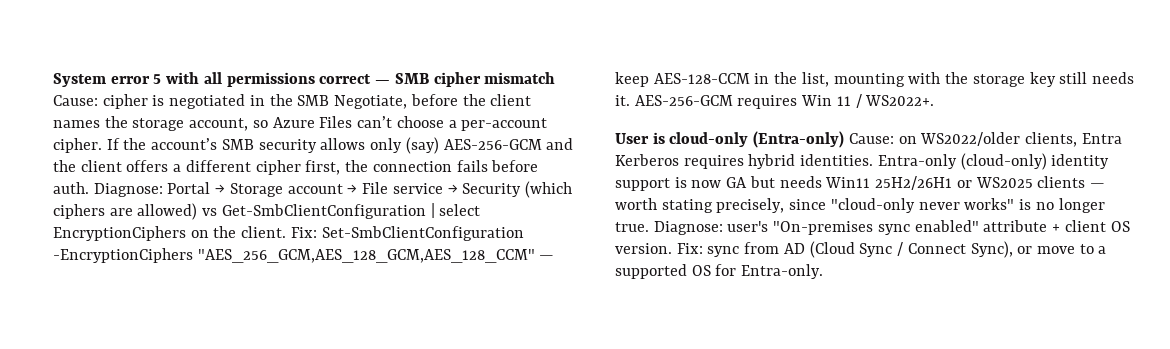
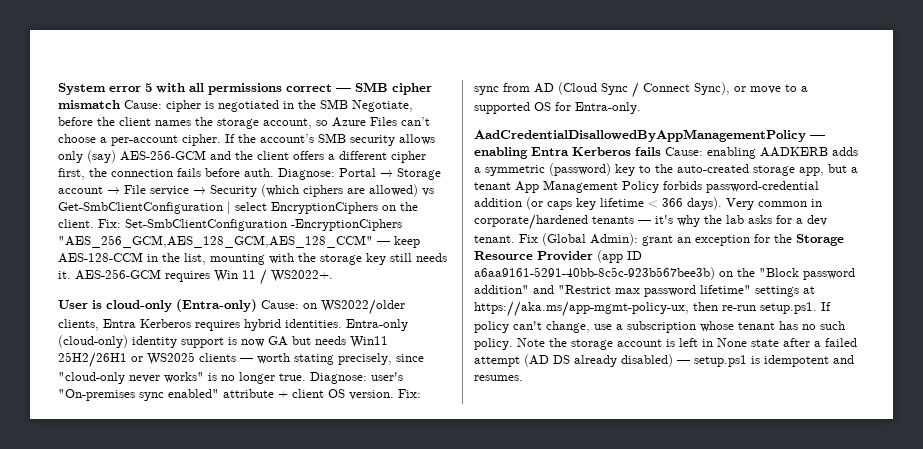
+ AadCredentialDisallowedByAppManagementPolicy — enabling Entra Kerberos fails Cause: enabling AADKERB adds a symmetric (password) key to the auto-created storage app, but a tenant App Management Policy forbids password-credential addition (or caps key lifetime < 366 days). Very common in corporate/hardened tenants — it's why the lab asks for a dev tenant. Fix (Global Admin): grant an exception for the Storage Resource Provider (app ID a6aa9161-5291-40bb-8c5c-923b567bee3b) on the "Block password addition" and "Restrict max password lifetime" settings at https://aka.ms/app-mgmt-policy-ux, then re-run setup.ps1. If policy can't change, use a subscription whose tenant has no such policy. Note the storage account is left in None state after a failed attempt (AD DS already disabled) — setup.ps1 is idempotent and resumes.

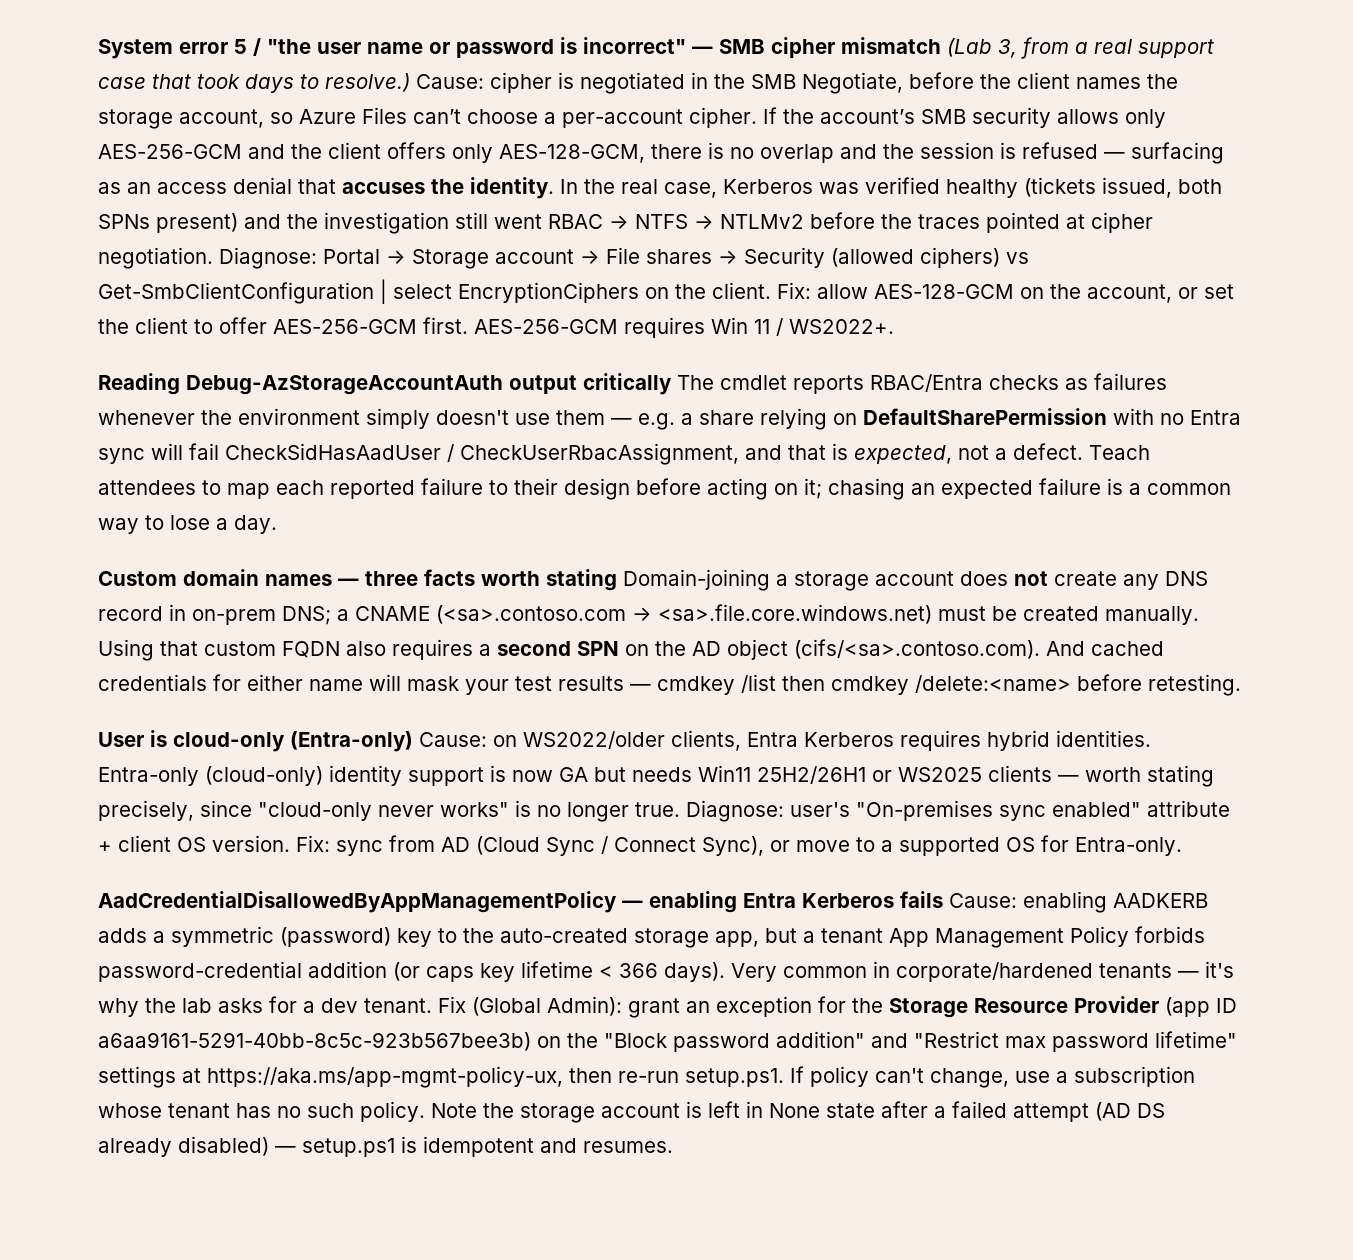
- System error 5 with all permissions correct — SMB cipher mismatch Cause: cipher is negotiated in the SMB Negotiate, before the client names the storage account, so Azure Files can’t choose a per-account cipher.
+ System error 5 / "the user name or password is incorrect" — SMB cipher mismatch (Lab 3, from a real support case that took days to resolve.) Cause: cipher is negotiated in the SMB Negotiate, before the client names the storage account, so Azure Files can’t choose a per-account cipher.
- If the account’s SMB security allows only (say) AES-256-GCM and the client offers a different cipher first, the connection fails before auth.
+ If the account’s SMB security allows only AES-256-GCM and the client offers only AES-128-GCM, there is no overlap and the session is refused — surfacing as an access denial that accuses the identity. In the real case, Kerberos was verified healthy (tickets issued, both SPNs present) and the investigation still went RBAC → NTFS → NTLMv2 before the traces pointed at cipher negotiation.
- Diagnose: Portal → Storage account → File service → Security (which ciphers are allowed) vs Get-SmbClientConfiguration | select EncryptionCiphers on the client.
+ Diagnose: Portal → Storage account → File shares → Security (allowed ciphers) vs Get-SmbClientConfiguration | select EncryptionCiphers on the client.
- Fix: Set-SmbClientConfiguration -EncryptionCiphers "AES_256_GCM,AES_128_GCM,AES_128_CCM" — keep AES-128-CCM in the list, mounting with the storage key still needs it.
+ Fix: allow AES-128-GCM on the account, or set the client to offer AES-256-GCM first.
+ Reading Debug-AzStorageAccountAuth output critically The cmdlet reports RBAC/Entra checks as failures whenever the environment simply doesn't use them — e.g. a share relying on DefaultSharePermission with no Entra sync will fail CheckSidHasAadUser / CheckUserRbacAssignment, and that is expected, not a defect. Teach attendees to map each reported failure to their design before acting on it; chasing an expected failure is a common way to lose a day.
+ Custom domain names — three facts worth stating Domain-joining a storage account does not create any DNS record in on-prem DNS; a CNAME (<sa>.contoso.com → <sa>.file.core.windows.net) must be created manually. Using that custom FQDN also requires a second SPN on the AD object (cifs/<sa>.contoso.com). And cached credentials for either name will mask your test results — cmdkey /list then cmdkey /delete:<name> before retesting.

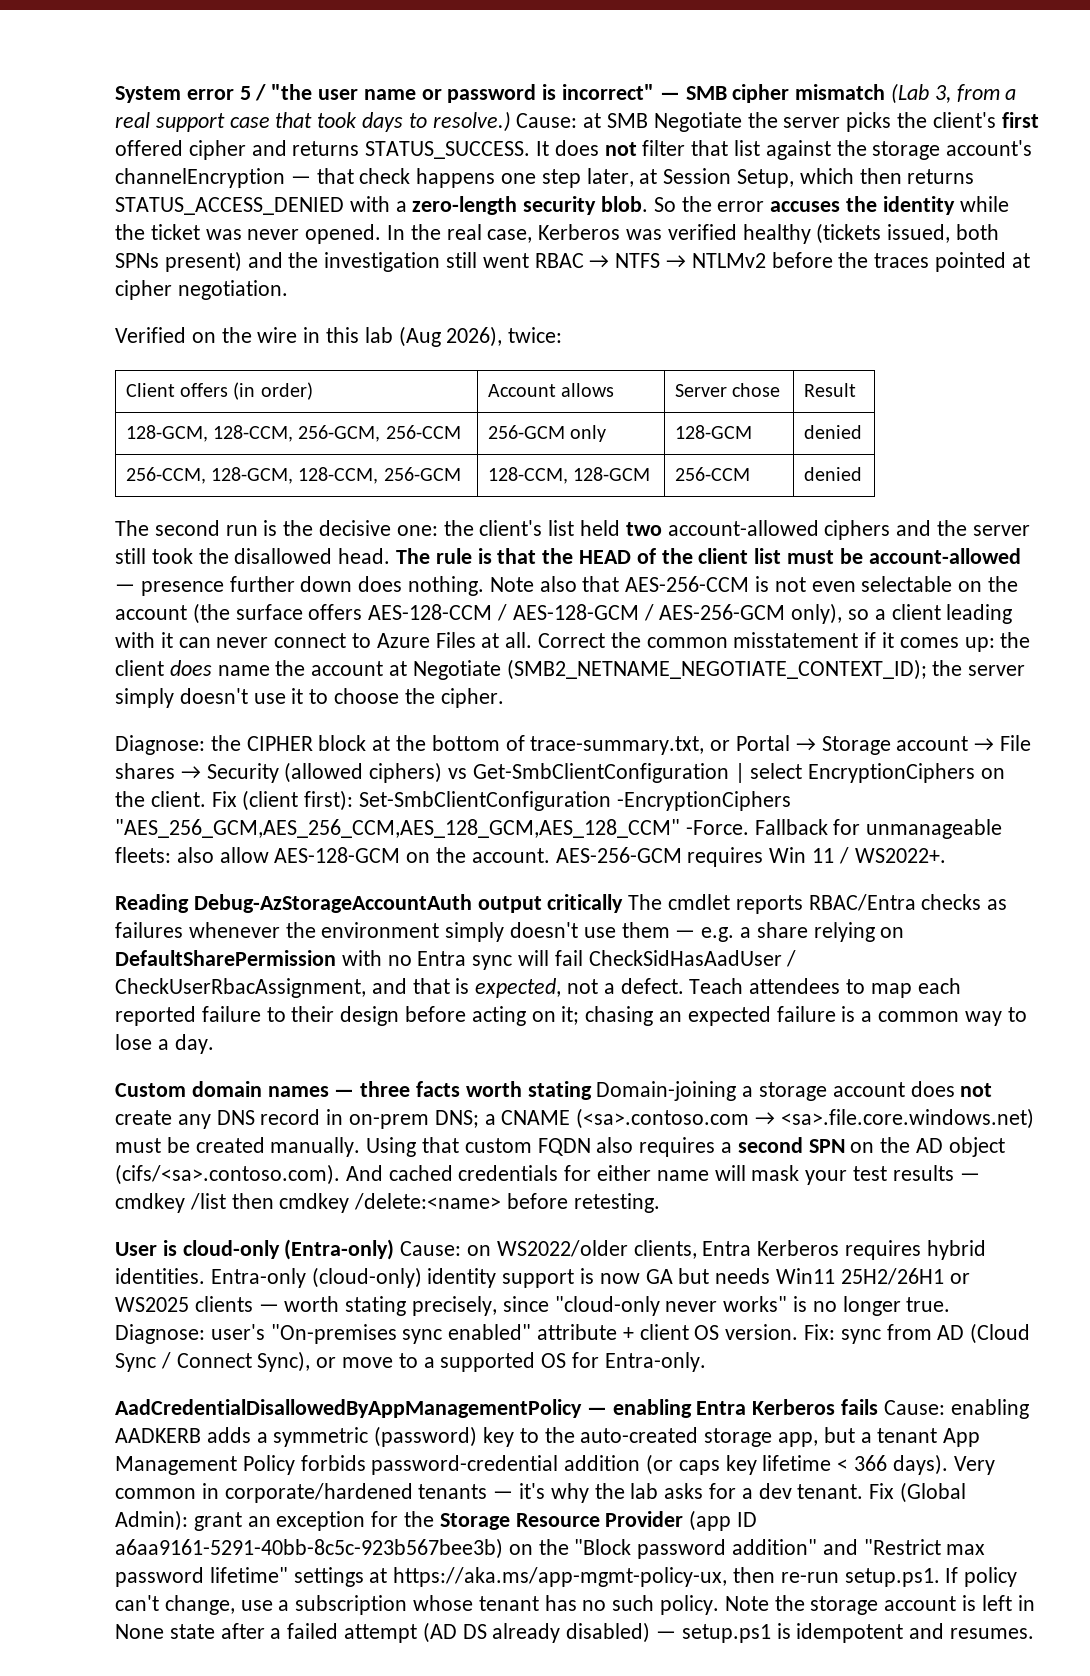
- Cause: cipher is negotiated in the SMB Negotiate, before the client names the storage account, so Azure Files can’t choose a per-account cipher. If the account’s SMB security allows only AES-256-GCM and the client offers only AES-128-GCM, there is no overlap and the session is refused — surfacing as an access denial that accuses the identity.
+ Cause: at SMB Negotiate the server picks the client's first offered cipher and returns STATUS_SUCCESS. It does not filter that list against the storage account's channelEncryption — that check happens one step later, at Session Setup, which then returns STATUS_ACCESS_DENIED with a zero-length security blob. So the error accuses the identity while the ticket was never opened.
- In the real case, Kerberos was verified healthy (tickets issued, both SPNs present) and the investigation still went RBAC → NTFS → NTLMv2 before the traces pointed at cipher negotiation. Diagnose: Portal → Storage account → File shares → Security (allowed ciphers) vs Get-SmbClientConfiguration | select EncryptionCiphers on the client.
+ In the real case, Kerberos was verified healthy (tickets issued, both SPNs present) and the investigation still went RBAC → NTFS → NTLMv2 before the traces pointed at cipher negotiation.
+ Verified on the wire in this lab (Aug 2026), twice:
+ Client offers (in order) | Account allows | Server chose | Result
+ 128-GCM, 128-CCM, 256-GCM, 256-CCM | 256-GCM only | 128-GCM | denied
+ 256-CCM, 128-GCM, 128-CCM, 256-GCM | 128-CCM, 128-GCM | 256-CCM | denied
+ The second run is the decisive one: the client's list held two account-allowed ciphers and the server still took the disallowed head. The rule is that the HEAD of the client list must be account-allowed — presence further down does nothing. Note also that AES-256-CCM is not even selectable on the account (the surface offers AES-128-CCM / AES-128-GCM / AES-256-GCM only), so a client leading with it can never connect to Azure Files at all. Correct the common misstatement if it comes up: the client does name the account at Negotiate (SMB2_NETNAME_NEGOTIATE_CONTEXT_ID); the server simply doesn't use it to choose the cipher.
+ Diagnose: the CIPHER block at the bottom of trace-summary.txt, or Portal → Storage account → File shares → Security (allowed ciphers) vs Get-SmbClientConfiguration | select EncryptionCiphers on the client.
- Fix: allow AES-128-GCM on the account, or set the client to offer AES-256-GCM first.
+ Fix (client first): Set-SmbClientConfiguration -EncryptionCiphers "AES_256_GCM,AES_256_CCM,AES_128_GCM,AES_128_CCM" -Force. Fallback for unmanageable fleets: also allow AES-128-GCM on the account.

